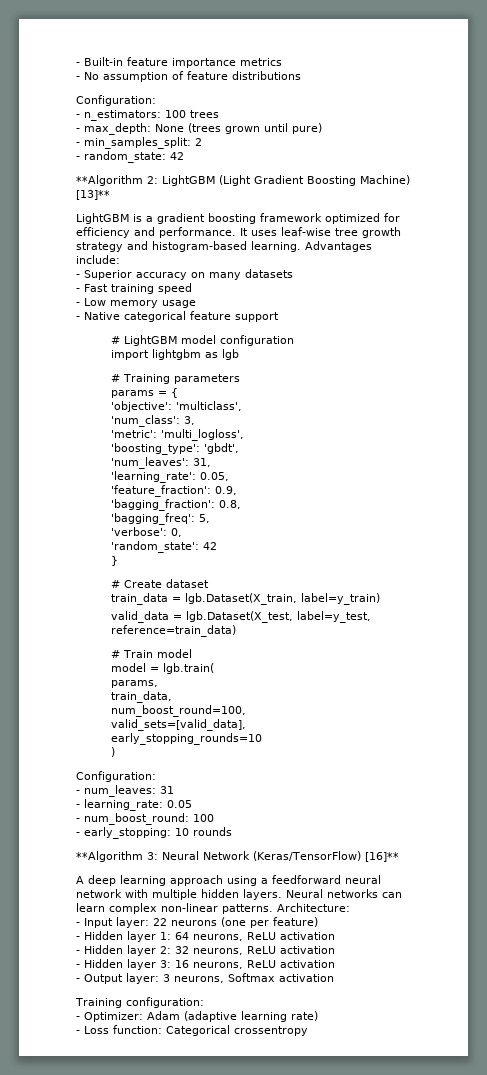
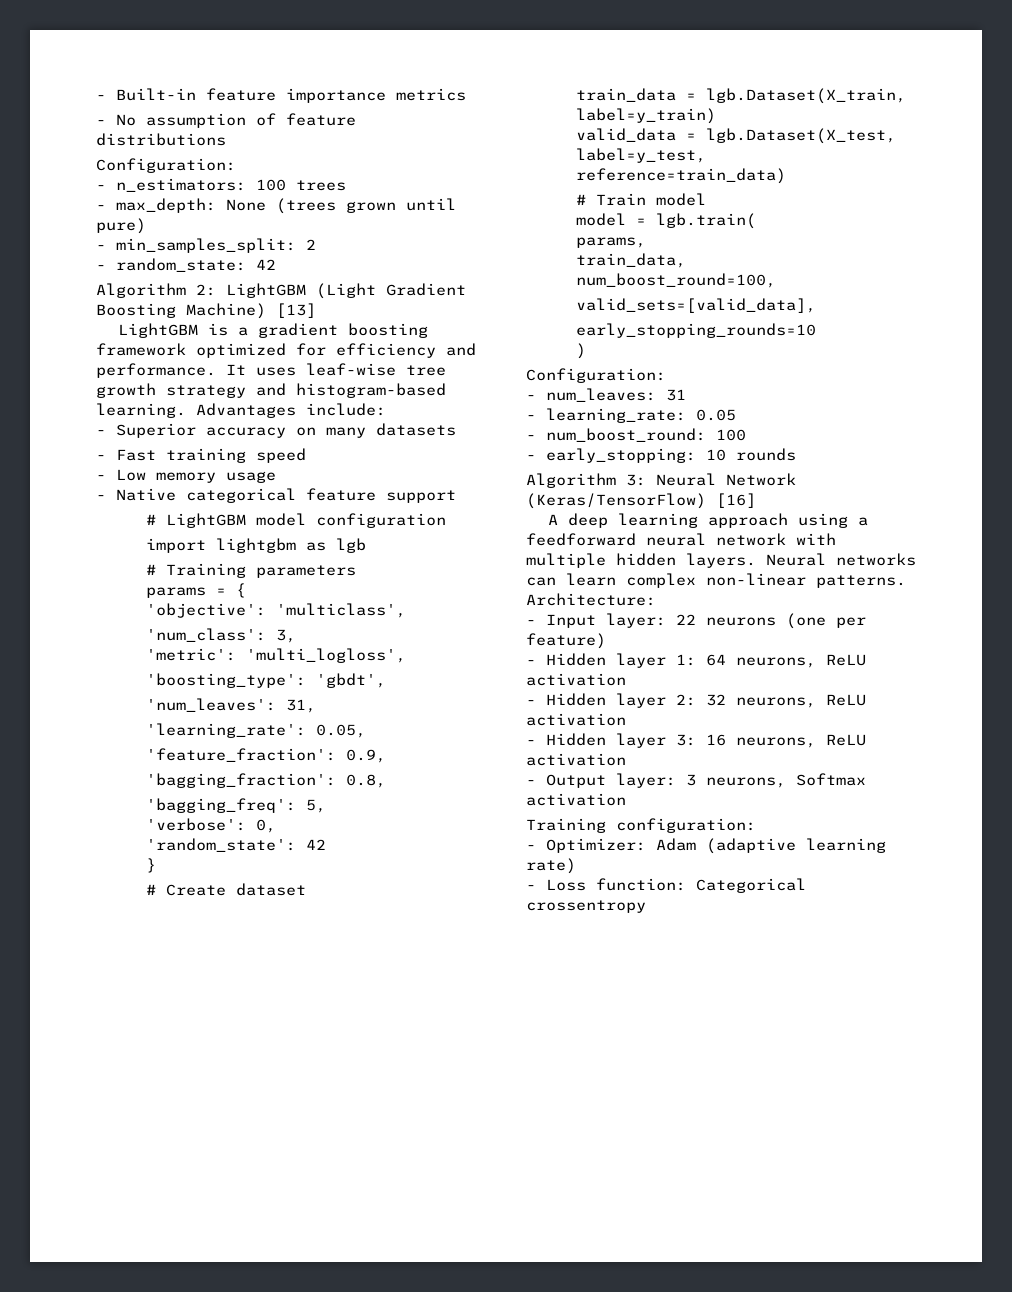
- **Algorithm 2: LightGBM (Light Gradient Boosting Machine) [13]**
+ Algorithm 2: LightGBM (Light Gradient Boosting Machine) [13]
- **Algorithm 3: Neural Network (Keras/TensorFlow) [16]**
+ Algorithm 3: Neural Network (Keras/TensorFlow) [16]

